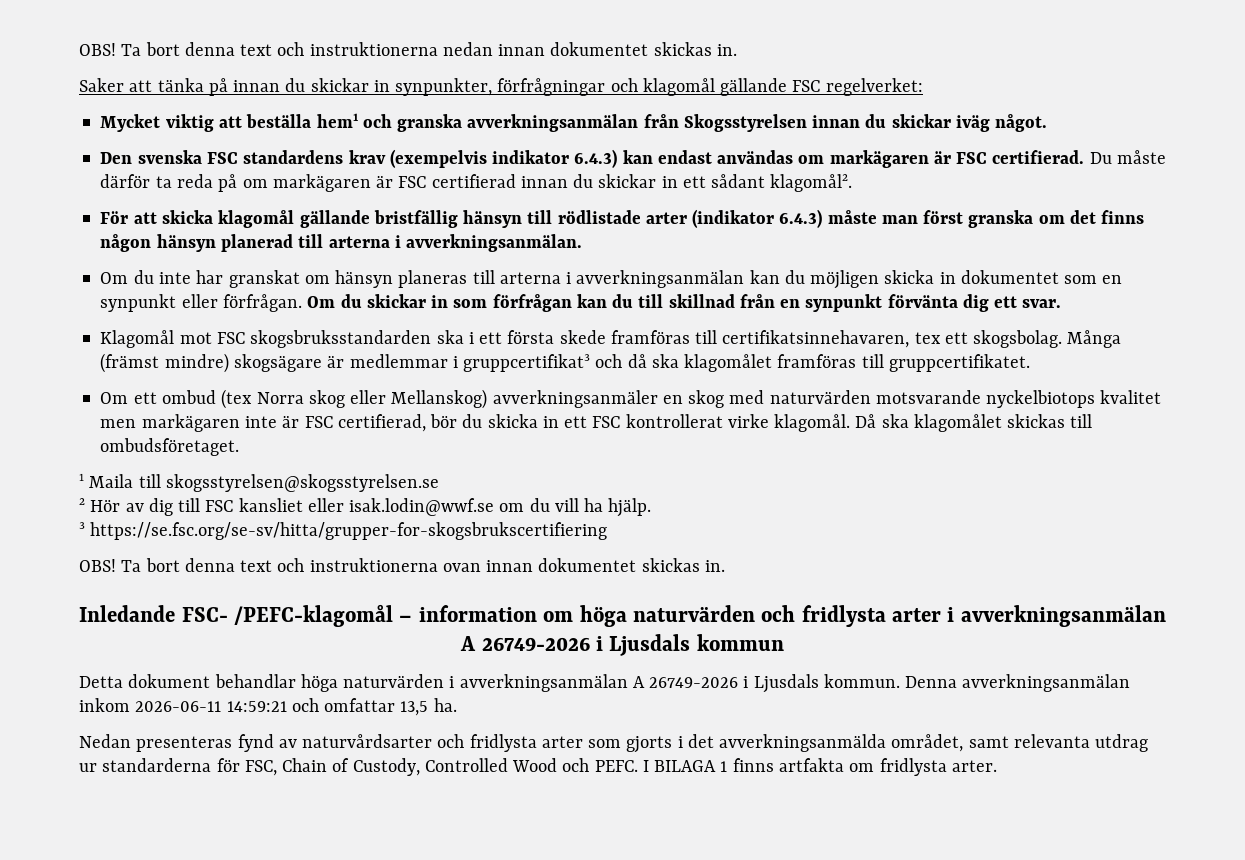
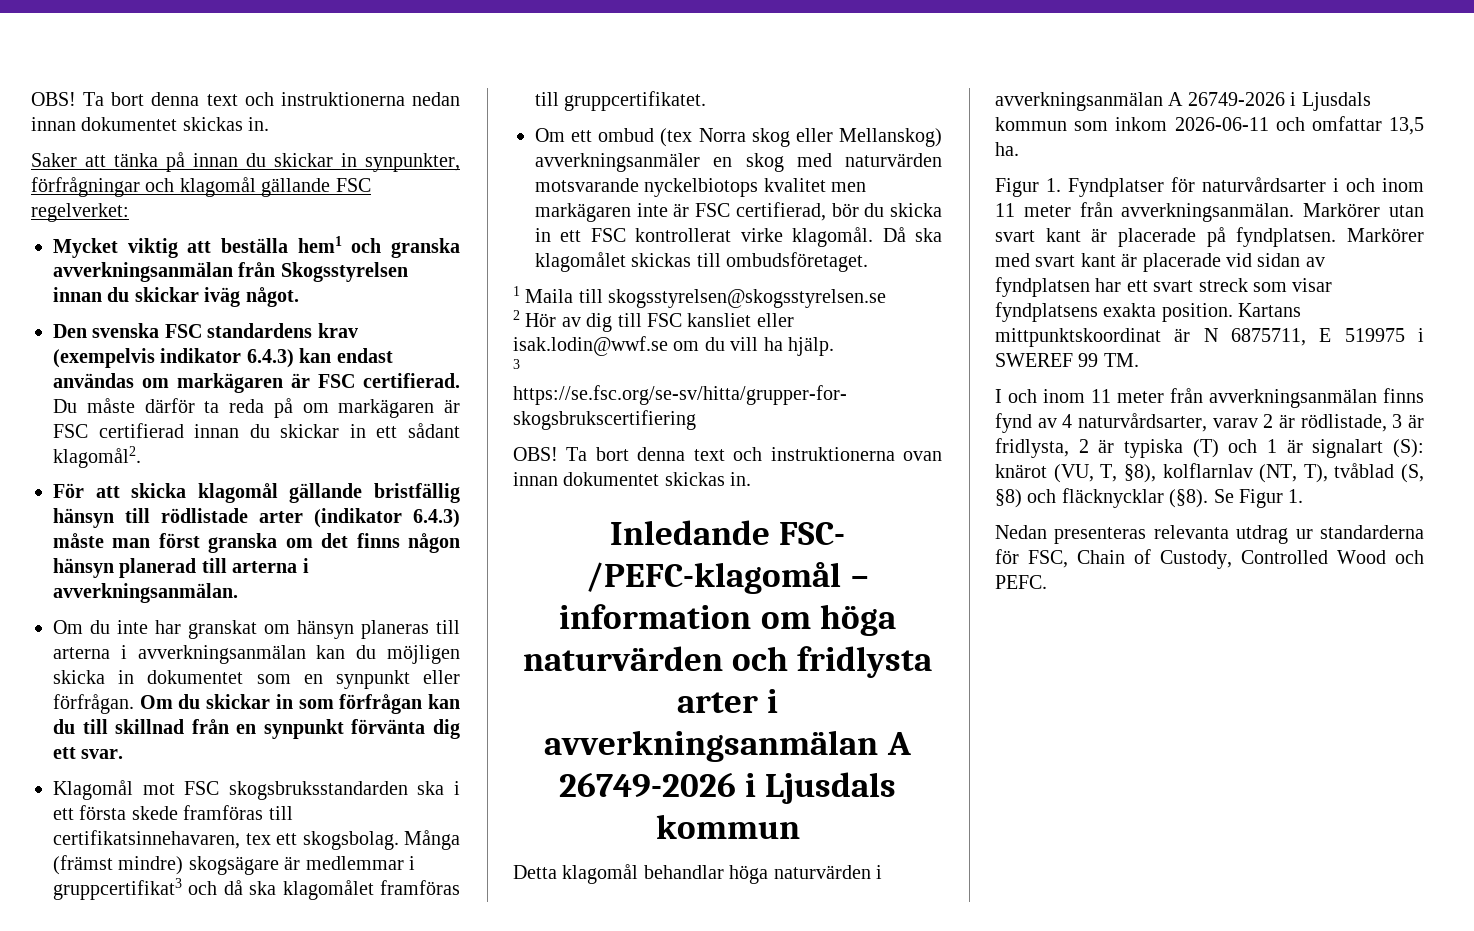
- Detta dokument behandlar höga naturvärden i avverkningsanmälan A 26749-2026 i Ljusdals kommun. Denna avverkningsanmälan inkom 2026-06-11 14:59:21 och omfattar 13,5 ha.
+ Detta klagomål behandlar höga naturvärden i avverkningsanmälan A 26749-2026 i Ljusdals kommun som inkom 2026-06-11 och omfattar 13,5 ha.
- Nedan presenteras fynd av naturvårdsarter och fridlysta arter som gjorts i det avverkningsanmälda området, samt relevanta utdrag ur standarderna för FSC, Chain of Custody, Controlled Wood och PEFC. I BILAGA 1 finns artfakta om fridlysta arter.
+ Figur 1. Fyndplatser för naturvårdsarter i och inom 11 meter från avverkningsanmälan. Markörer utan svart kant är placerade på fyndplatsen. Markörer med svart kant är placerade vid sidan av fyndplatsen har ett svart streck som visar fyndplatsens exakta position. Kartans mittpunktskoordinat är N 6875711, E 519975 i SWEREF 99 TM.
+ I och inom 11 meter från avverkningsanmälan finns fynd av 4 naturvårdsarter, varav 2 är rödlistade, 3 är fridlysta, 2 är typiska (T) och 1 är signalart (S): knärot (VU, T, §8), kolflarnlav (NT, T), tvåblad (S, §8) och fläcknycklar (§8). Se Figur 1.
+ Nedan presenteras relevanta utdrag ur standarderna för FSC, Chain of Custody, Controlled Wood och PEFC.

